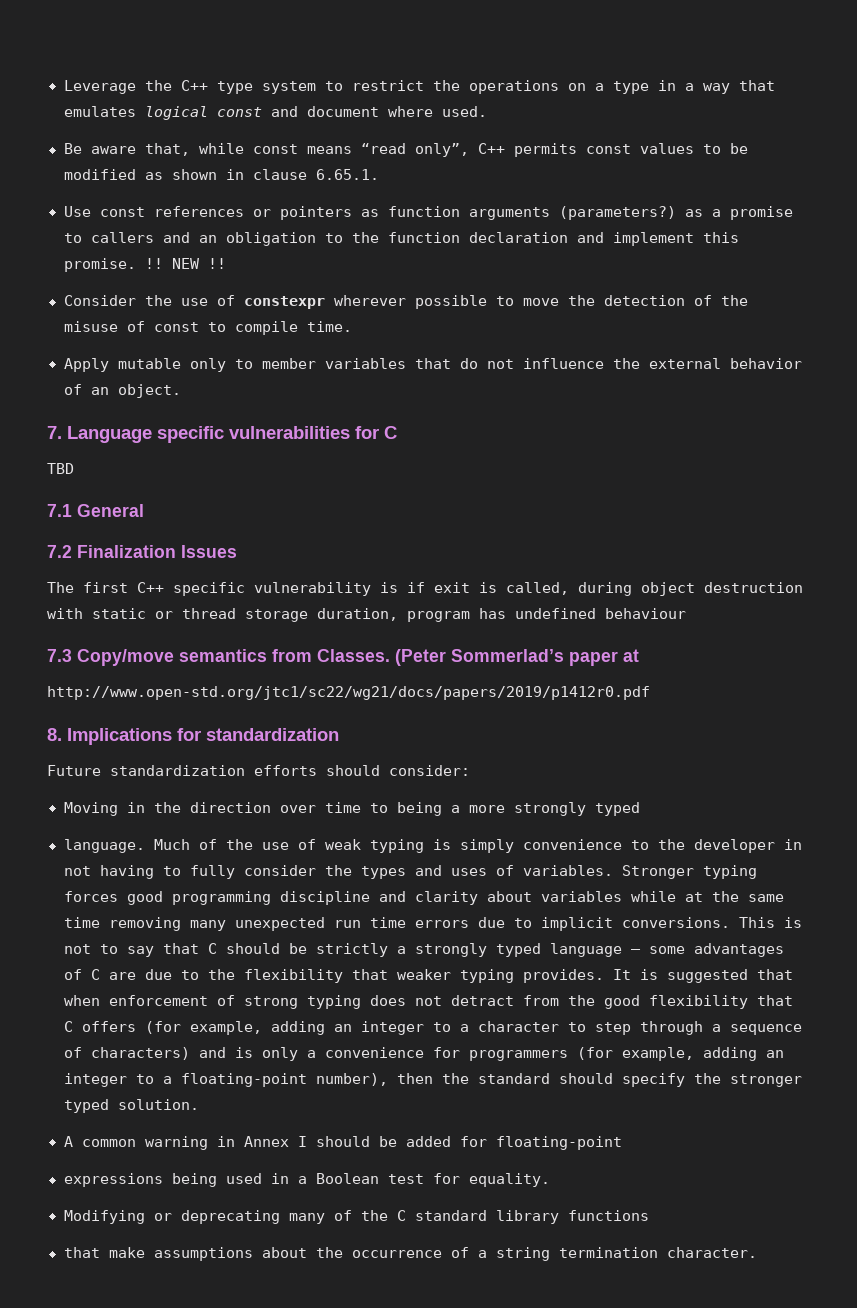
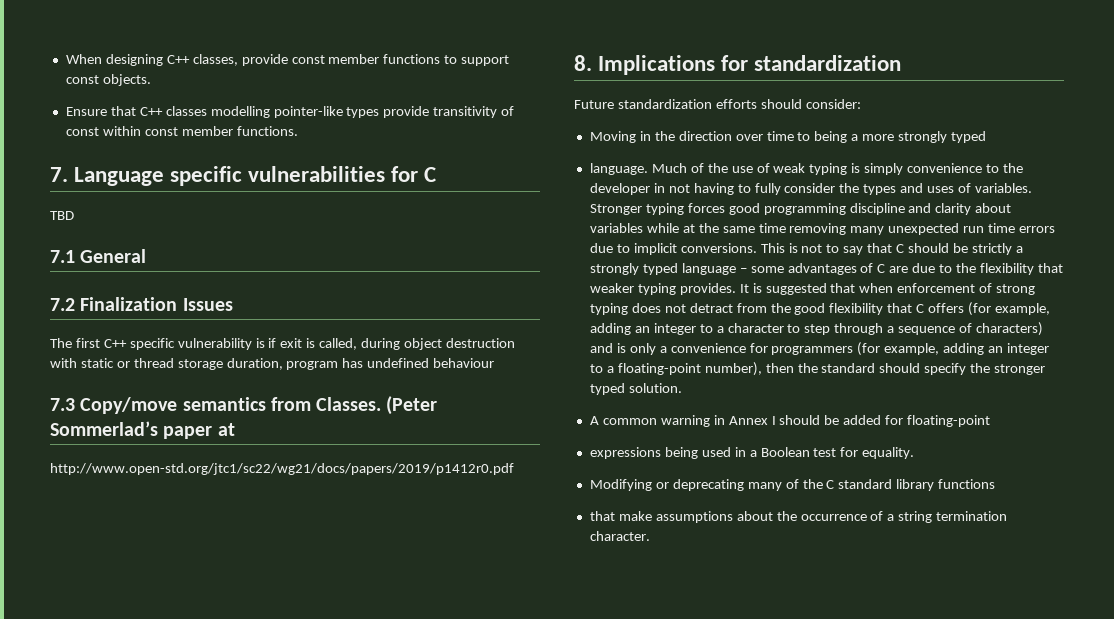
- Leverage the C++ type system to restrict the operations on a type in a way that emulates logical const and document where used.
- Be aware that, while const means “read only”, C++ permits const values to be modified as shown in clause 6.65.1.
- Use const references or pointers as function arguments (parameters?) as a promise to callers and an obligation to the function declaration and implement this promise. !! NEW !!
- Consider the use of constexpr wherever possible to move the detection of the misuse of const to compile time.
- Apply mutable only to member variables that do not influence the external behavior of an object.
+ When designing C++ classes, provide const member functions to support const objects.
+ Ensure that C++ classes modelling pointer-like types provide transitivity of const within const member functions.

